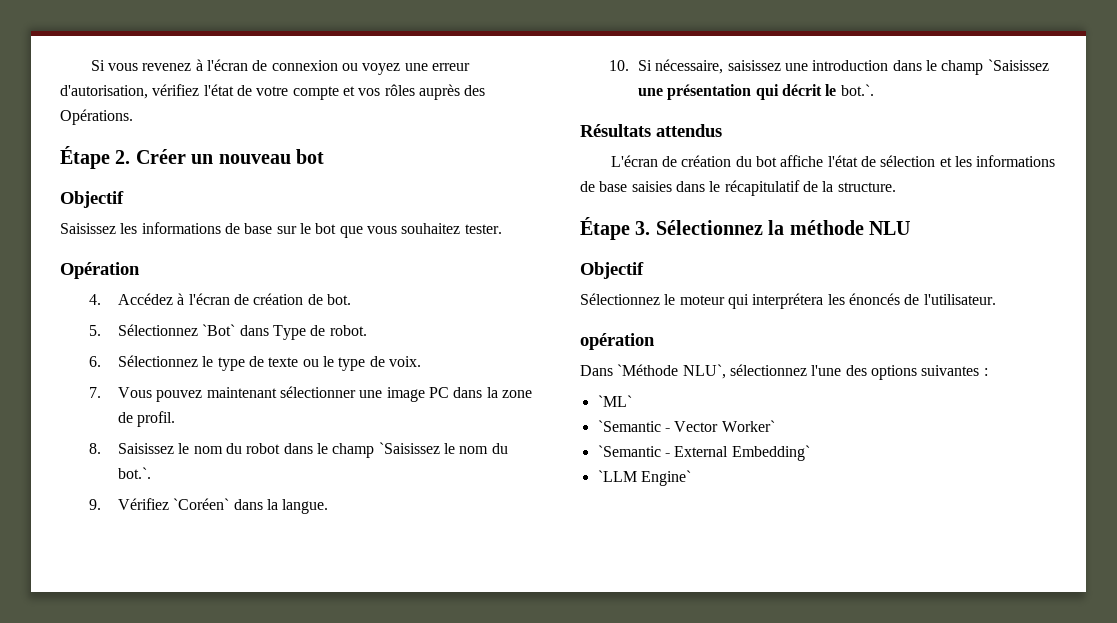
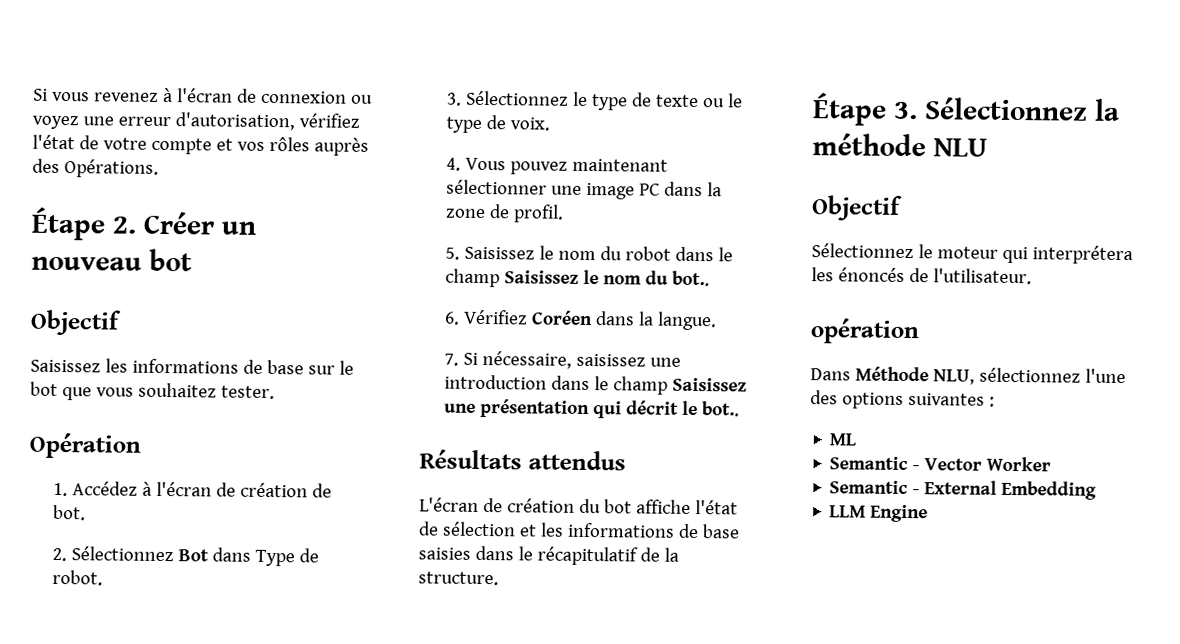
- 4. Accédez à l'écran de création de bot.
+ 1. Accédez à l'écran de création de bot.
- 5. Sélectionnez `Bot` dans Type de robot.
+ 2. Sélectionnez Bot dans Type de robot.
- 6. Sélectionnez le type de texte ou le type de voix.
+ 3. Sélectionnez le type de texte ou le type de voix.
- 7. Vous pouvez maintenant sélectionner une image PC dans la zone de profil.
+ 4. Vous pouvez maintenant sélectionner une image PC dans la zone de profil.
- 8. Saisissez le nom du robot dans le champ `Saisissez le nom du bot.`.
- 9. Vérifiez `Coréen` dans la langue.
+ 5. Saisissez le nom du robot dans le champ Saisissez le nom du bot..
+ 6. Vérifiez Coréen dans la langue.
- 10. Si nécessaire, saisissez une introduction dans le champ `Saisissez une présentation qui décrit le bot.`.
+ 7. Si nécessaire, saisissez une introduction dans le champ Saisissez une présentation qui décrit le bot..
- Dans `Méthode NLU`, sélectionnez l'une des options suivantes :
+ Dans Méthode NLU, sélectionnez l'une des options suivantes :
- `ML`
- `Semantic - Vector Worker`
- `Semantic - External Embedding`
- `LLM Engine`
+ ML
+ Semantic - Vector Worker
+ Semantic - External Embedding
+ LLM Engine

